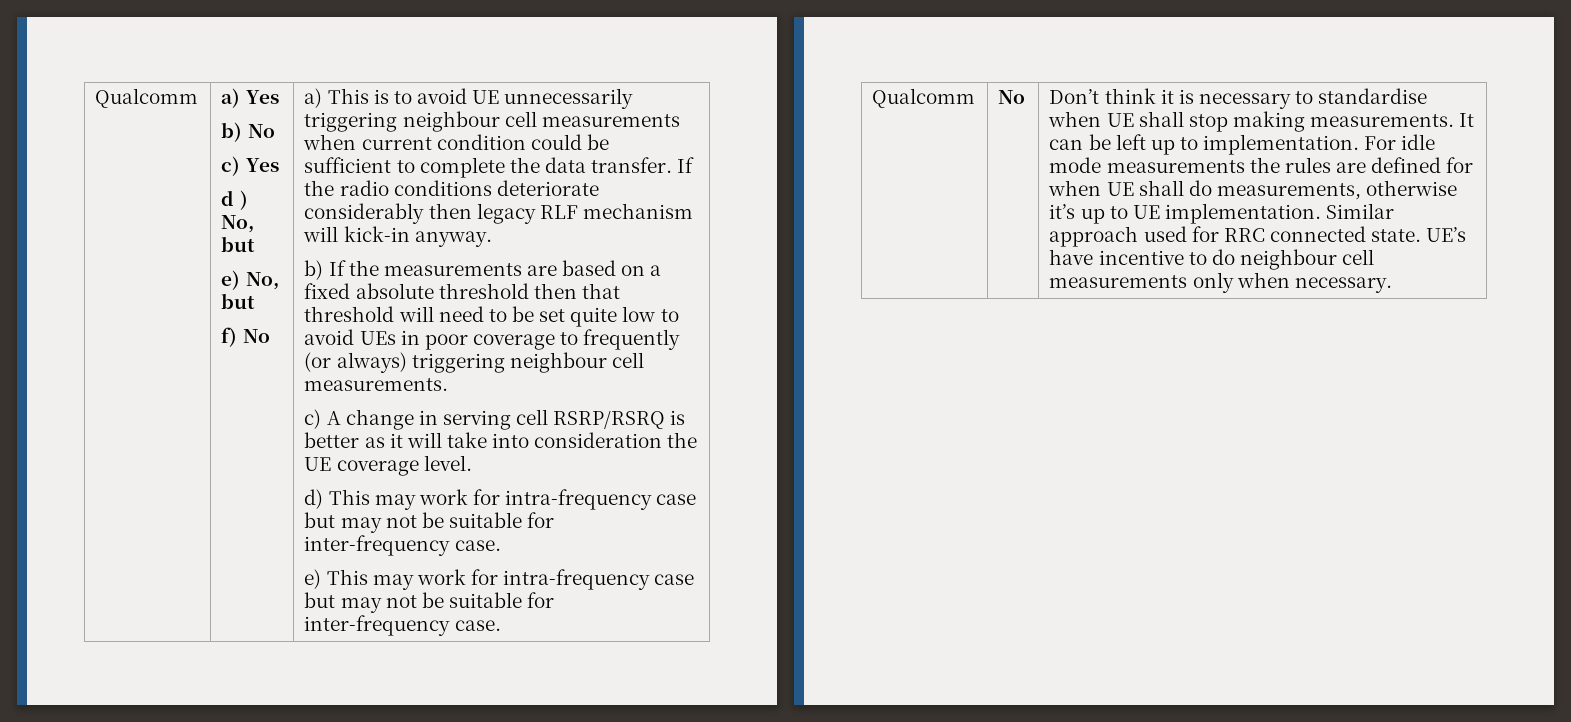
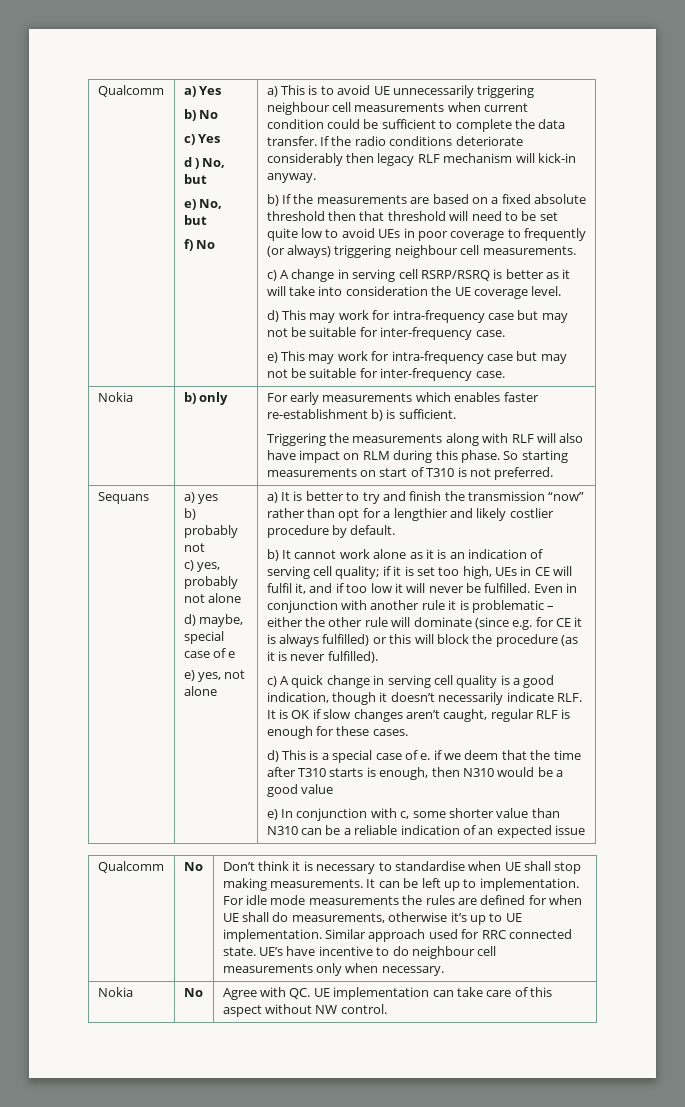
+ Nokia | b) only | For early measurements which enables faster re-establishment b) is sufficient.
+ Triggering the measurements along with RLF will also have impact on RLM during this phase. So starting measurements on start of T310 is not preferred.
+ Sequans | a) yes
+ b) probably not
+ c) yes, probably not alone
+ d) maybe, special case of e
+ e) yes, not alone | a) It is better to try and finish the transmission “now” rather than opt for a lengthier and likely costlier procedure by default.
+ b) It cannot work alone as it is an indication of serving cell quality; if it is set too high, UEs in CE will fulfil it, and if too low it will never be fulfilled. Even in conjunction with another rule it is problematic – either the other rule will dominate (since e.g. for CE it is always fulfilled) or this will block the procedure (as it is never fulfilled).
+ c) A quick change in serving cell quality is a good indication, though it doesn’t necessarily indicate RLF. It is OK if slow changes aren’t caught, regular RLF is enough for these cases.
+ d) This is a special case of e. if we deem that the time after T310 starts is enough, then N310 would be a good value
+ e) In conjunction with c, some shorter value than N310 can be a reliable indication of an expected issue
+ Nokia | No | Agree with QC. UE implementation can take care of this aspect without NW control.

